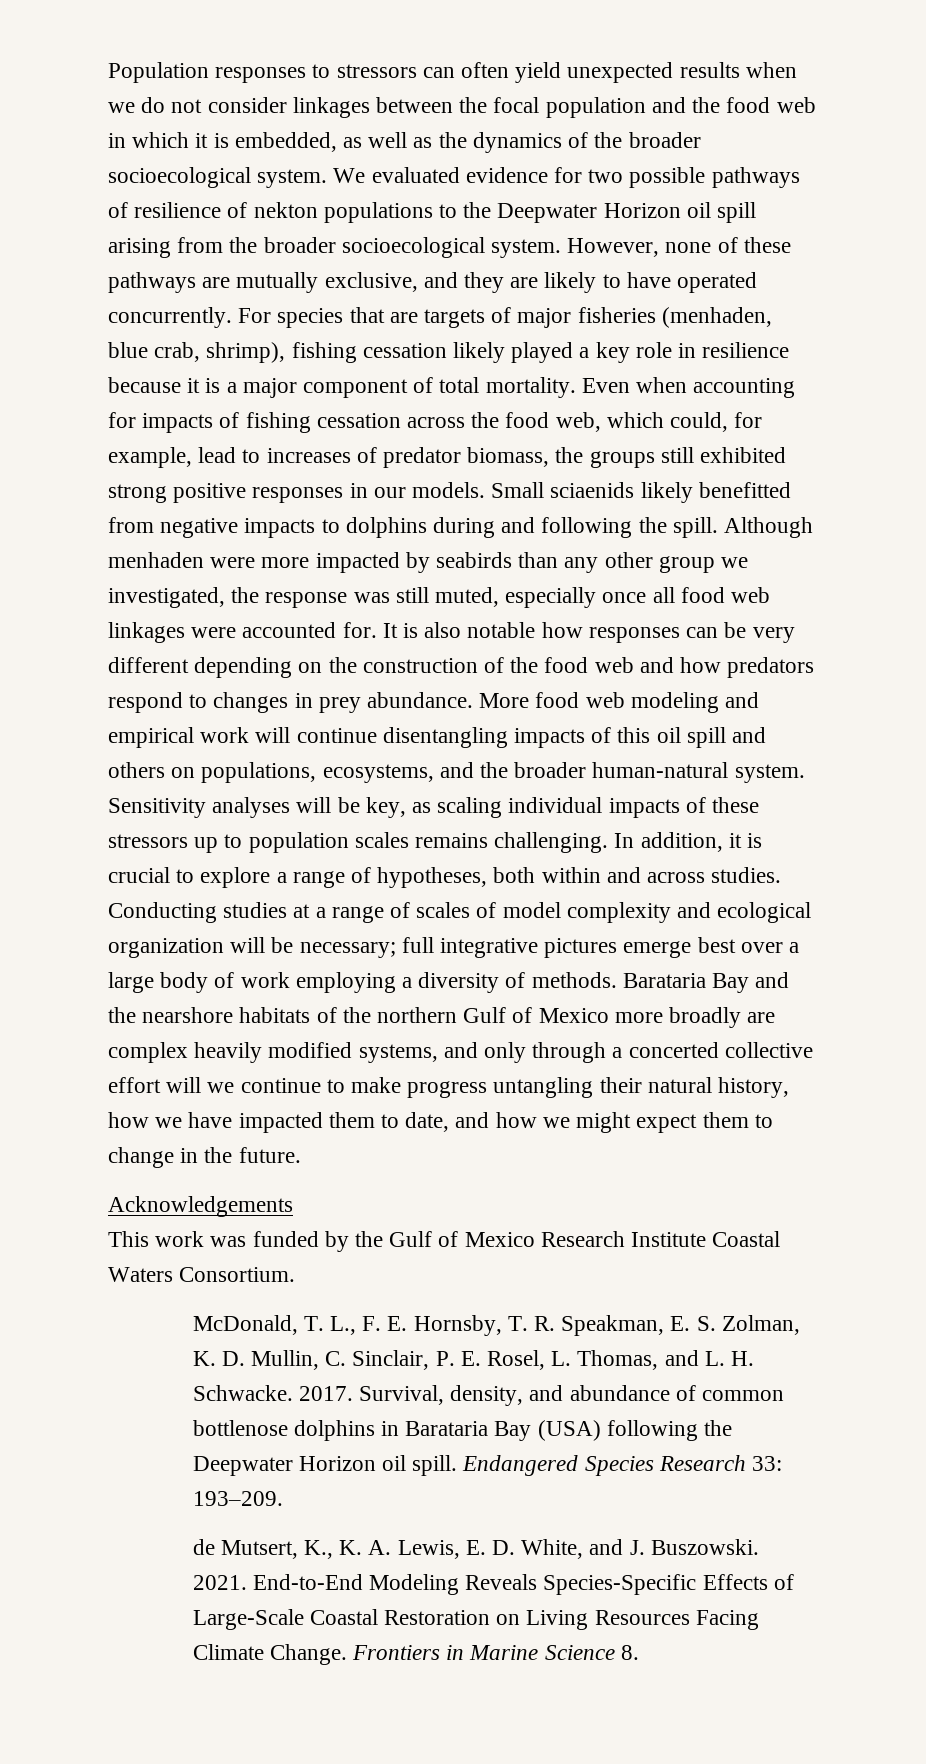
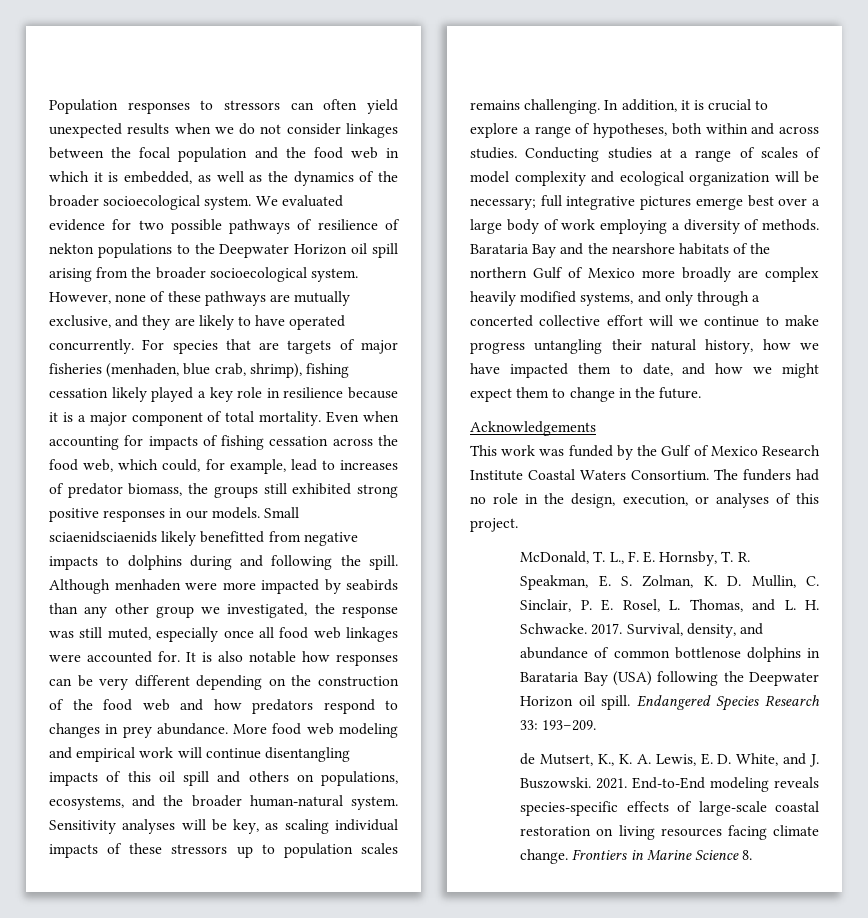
- Small sciaenids likely benefitted from negative impacts to dolphins during and following the spill.
+ Small sciaenidsciaenids likely benefitted from negative impacts to dolphins during and following the spill.
+ The funders had no role in the design, execution, or analyses of this project.
- End-to-End Modeling Reveals Species-Specific Effects of Large-Scale Coastal Restoration on Living Resources Facing Climate Change.
+ End-to-End modeling reveals species-specific effects of large-scale coastal restoration on living resources facing climate change.

